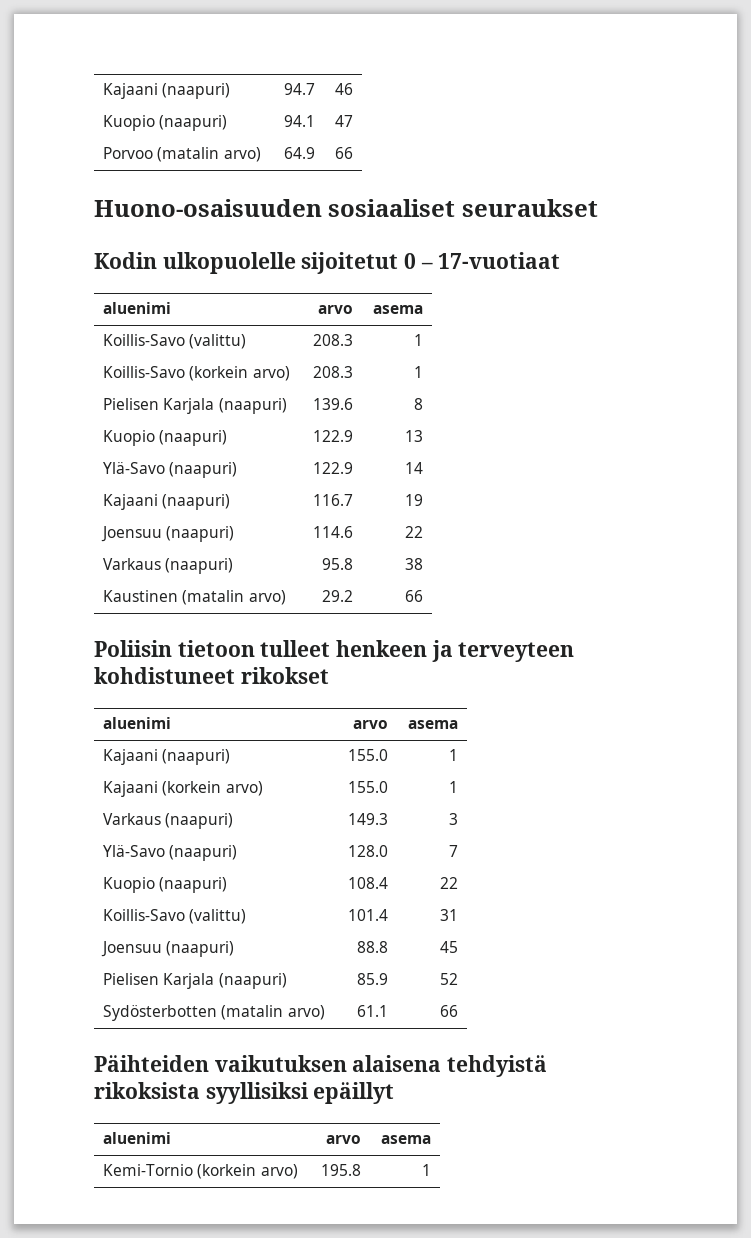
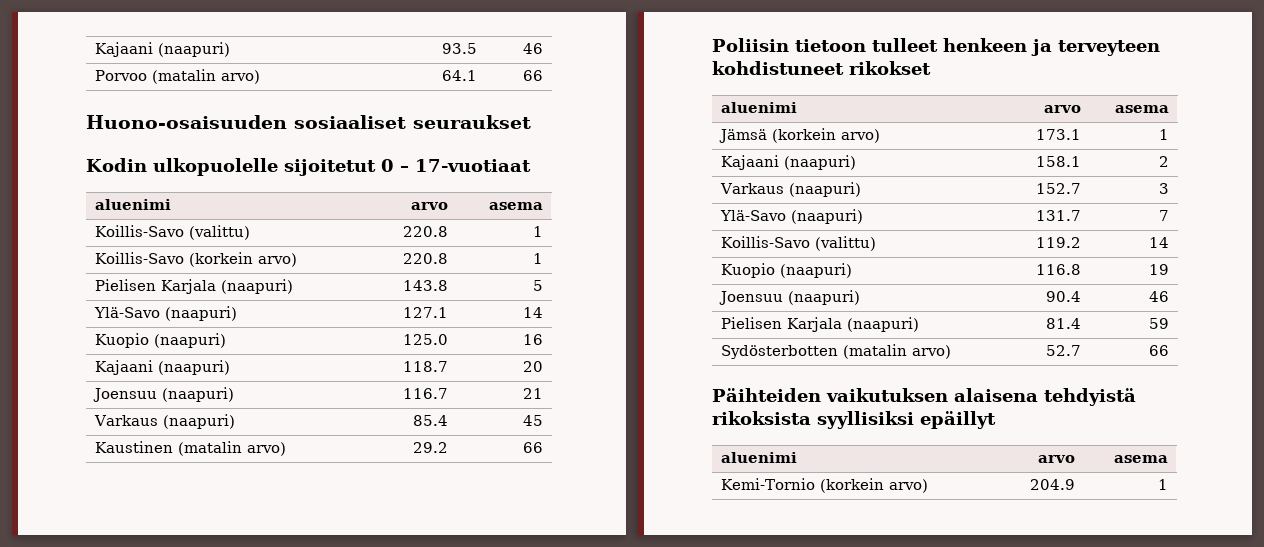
- Kajaani (naapuri) | 94.7 | 46
- Kuopio (naapuri) | 94.1 | 47
+ Kajaani (naapuri) | 93.5 | 46
- Porvoo (matalin arvo) | 64.9 | 66
+ Porvoo (matalin arvo) | 64.1 | 66
- Koillis-Savo (valittu) | 208.3 | 1
+ Koillis-Savo (valittu) | 220.8 | 1
- Koillis-Savo (korkein arvo) | 208.3 | 1
+ Koillis-Savo (korkein arvo) | 220.8 | 1
- Pielisen Karjala (naapuri) | 139.6 | 8
- Kuopio (naapuri) | 122.9 | 13
- Ylä-Savo (naapuri) | 122.9 | 14
- Kajaani (naapuri) | 116.7 | 19
- Joensuu (naapuri) | 114.6 | 22
- Varkaus (naapuri) | 95.8 | 38
+ Pielisen Karjala (naapuri) | 143.8 | 5
+ Ylä-Savo (naapuri) | 127.1 | 14
+ Kuopio (naapuri) | 125.0 | 16
+ Kajaani (naapuri) | 118.7 | 20
+ Joensuu (naapuri) | 116.7 | 21
+ Varkaus (naapuri) | 85.4 | 45
- Kajaani (naapuri) | 155.0 | 1
- Kajaani (korkein arvo) | 155.0 | 1
- Varkaus (naapuri) | 149.3 | 3
+ Jämsä (korkein arvo) | 173.1 | 1
+ Kajaani (naapuri) | 158.1 | 2
+ Varkaus (naapuri) | 152.7 | 3
- Ylä-Savo (naapuri) | 128.0 | 7
+ Ylä-Savo (naapuri) | 131.7 | 7
- Kuopio (naapuri) | 108.4 | 22
- Koillis-Savo (valittu) | 101.4 | 31
- Joensuu (naapuri) | 88.8 | 45
- Pielisen Karjala (naapuri) | 85.9 | 52
+ Koillis-Savo (valittu) | 119.2 | 14
+ Kuopio (naapuri) | 116.8 | 19
+ Joensuu (naapuri) | 90.4 | 46
+ Pielisen Karjala (naapuri) | 81.4 | 59
- Sydösterbotten (matalin arvo) | 61.1 | 66
+ Sydösterbotten (matalin arvo) | 52.7 | 66
- Kemi-Tornio (korkein arvo) | 195.8 | 1
+ Kemi-Tornio (korkein arvo) | 204.9 | 1

